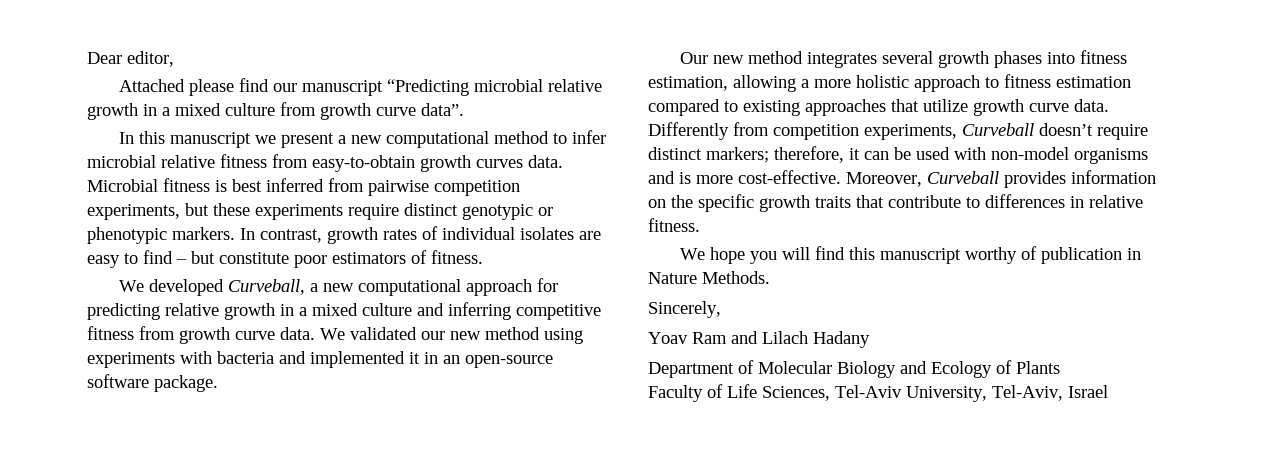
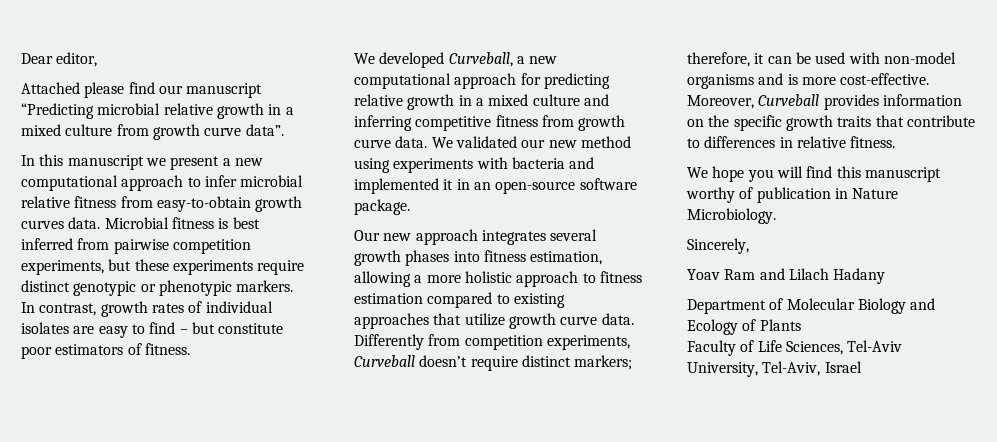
- In this manuscript we present a new computational method to infer microbial relative fitness from easy-to-obtain growth curves data.
+ In this manuscript we present a new computational approach to infer microbial relative fitness from easy-to-obtain growth curves data.
- Our new method integrates several growth phases into fitness estimation, allowing a more holistic approach to fitness estimation compared to existing approaches that utilize growth curve data.
+ Our new approach integrates several growth phases into fitness estimation, allowing a more holistic approach to fitness estimation compared to existing approaches that utilize growth curve data.
- We hope you will find this manuscript worthy of publication in Nature Methods.
+ We hope you will find this manuscript worthy of publication in Nature Microbiology.

